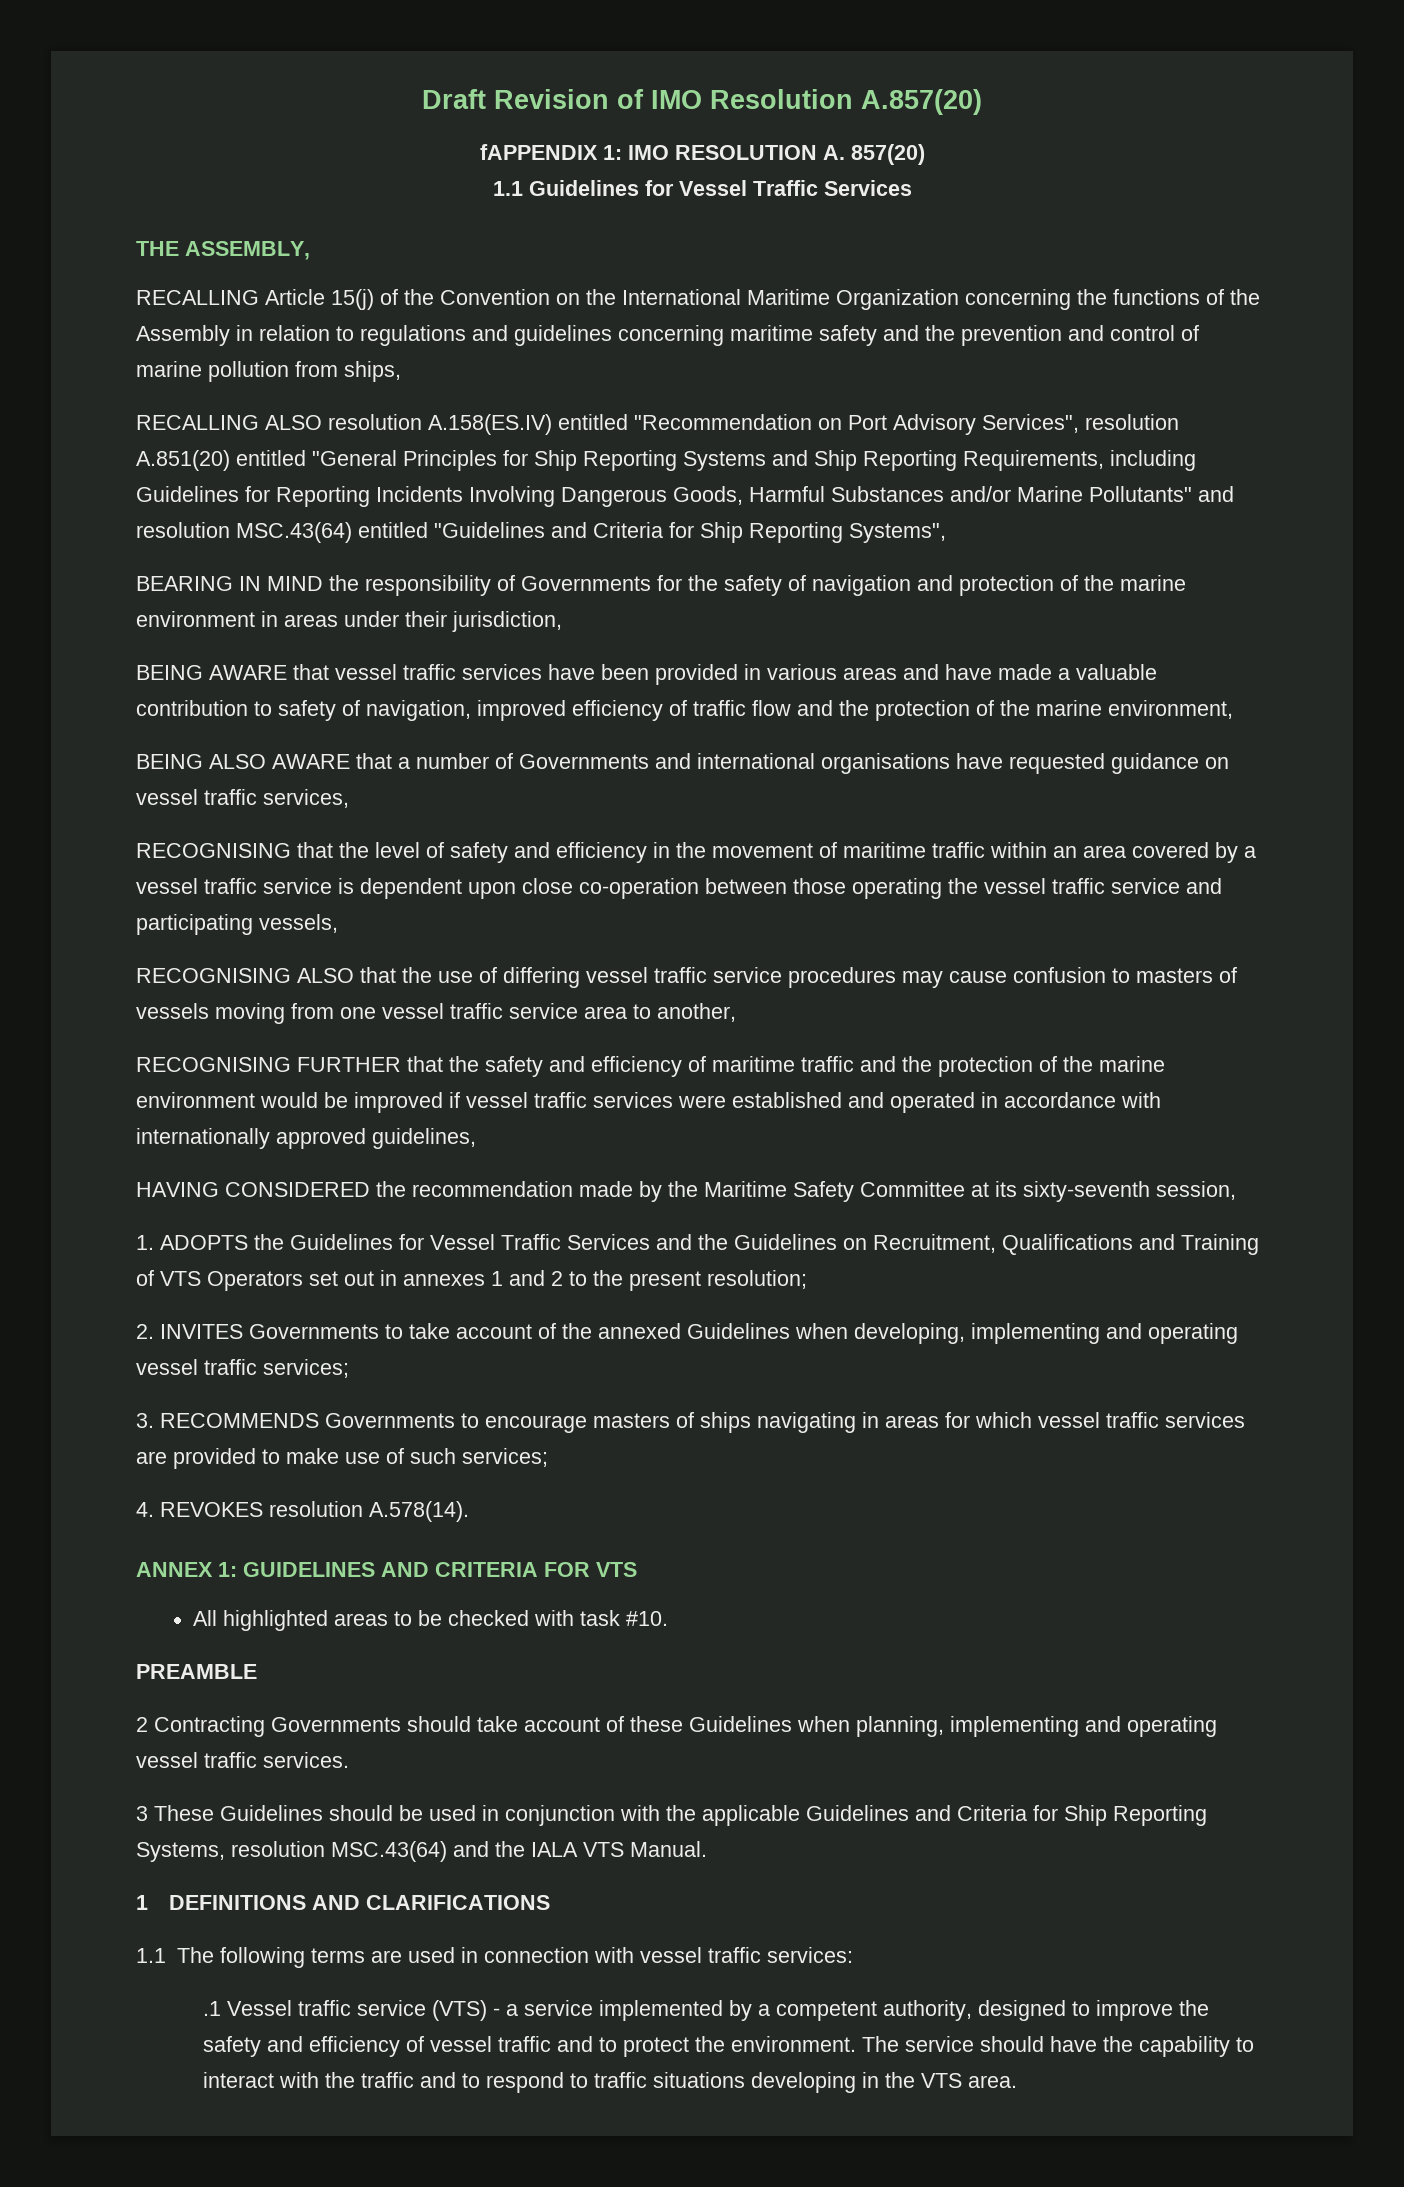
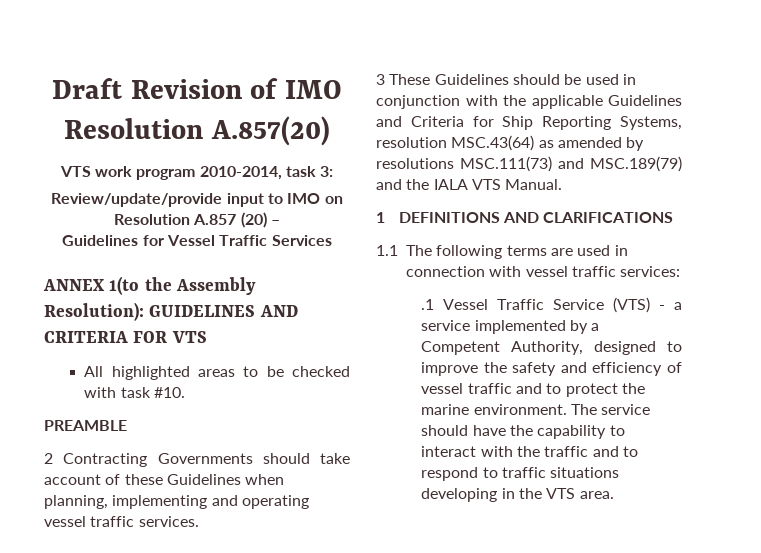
- fAPPENDIX 1: IMO RESOLUTION A. 857(20)
- 1.1 Guidelines for Vessel Traffic Services
+ VTS work program 2010-2014, task 3:
+ Review/update/provide input to IMO on Resolution A.857 (20) –
+ Guidelines for Vessel Traffic Services
- THE ASSEMBLY,
- RECALLING Article 15(j) of the Convention on the International Maritime Organization concerning the functions of the Assembly in relation to regulations and guidelines concerning maritime safety and the prevention and control of marine pollution from ships,
- RECALLING ALSO resolution A.158(ES.IV) entitled "Recommendation on Port Advisory Services", resolution A.851(20) entitled "General Principles for Ship Reporting Systems and Ship Reporting Requirements, including Guidelines for Reporting Incidents Involving Dangerous Goods, Harmful Substances and/or Marine Pollutants" and resolution MSC.43(64) entitled "Guidelines and Criteria for Ship Reporting Systems",
- BEARING IN MIND the responsibility of Governments for the safety of navigation and protection of the marine environment in areas under their jurisdiction,
- BEING AWARE that vessel traffic services have been provided in various areas and have made a valuable contribution to safety of navigation, improved efficiency of traffic flow and the protection of the marine environment,
- BEING ALSO AWARE that a number of Governments and international organisations have requested guidance on vessel traffic services,
- RECOGNISING that the level of safety and efficiency in the movement of maritime traffic within an area covered by a vessel traffic service is dependent upon close co-operation between those operating the vessel traffic service and participating vessels,
- RECOGNISING ALSO that the use of differing vessel traffic service procedures may cause confusion to masters of vessels moving from one vessel traffic service area to another,
- RECOGNISING FURTHER that the safety and efficiency of maritime traffic and the protection of the marine environment would be improved if vessel traffic services were established and operated in accordance with internationally approved guidelines,
- HAVING CONSIDERED the recommendation made by the Maritime Safety Committee at its sixty-seventh session,
- 1. ADOPTS the Guidelines for Vessel Traffic Services and the Guidelines on Recruitment, Qualifications and Training of VTS Operators set out in annexes 1 and 2 to the present resolution;
- 2. INVITES Governments to take account of the annexed Guidelines when developing, implementing and operating vessel traffic services;
- 3. RECOMMENDS Governments to encourage masters of ships navigating in areas for which vessel traffic services are provided to make use of such services;
- 4. REVOKES resolution A.578(14).
- ANNEX 1: GUIDELINES AND CRITERIA FOR VTS
+ ANNEX 1(to the Assembly Resolution): GUIDELINES AND CRITERIA FOR VTS
- 3 These Guidelines should be used in conjunction with the applicable Guidelines and Criteria for Ship Reporting Systems, resolution MSC.43(64) and the IALA VTS Manual.
+ 3 These Guidelines should be used in conjunction with the applicable Guidelines and Criteria for Ship Reporting Systems, resolution MSC.43(64) as amended by resolutions MSC.111(73) and MSC.189(79) and the IALA VTS Manual.
- .1 Vessel traffic service (VTS) - a service implemented by a competent authority, designed to improve the safety and efficiency of vessel traffic and to protect the environment.
+ .1 Vessel Traffic Service (VTS) - a service implemented by a Competent Authority, designed to improve the safety and efficiency of vessel traffic and to protect the marine environment.

